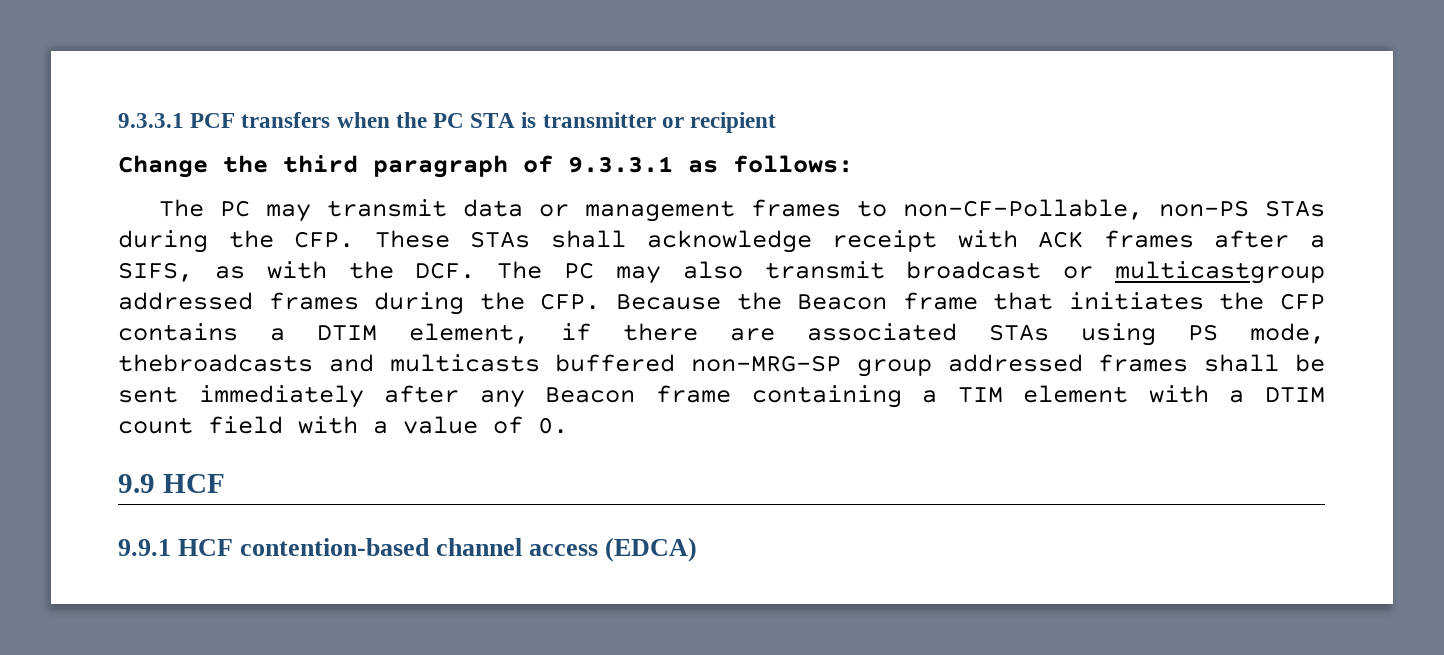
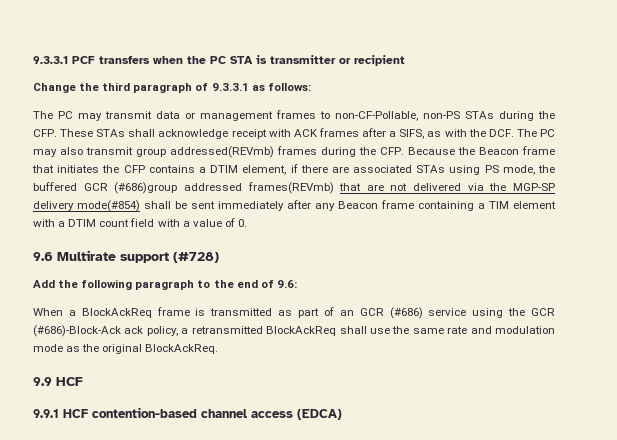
- The PC may transmit data or management frames to non-CF-Pollable, non-PS STAs during the CFP. These STAs shall acknowledge receipt with ACK frames after a SIFS, as with the DCF. The PC may also transmit broadcast or multicastgroup addressed frames during the CFP. Because the Beacon frame that initiates the CFP contains a DTIM element, if there are associated STAs using PS mode, thebroadcasts and multicasts buffered non-MRG-SP group addressed frames shall be sent immediately after any Beacon frame containing a TIM element with a DTIM count field with a value of 0.
+ The PC may transmit data or management frames to non-CF-Pollable, non-PS STAs during the CFP. These STAs shall acknowledge receipt with ACK frames after a SIFS, as with the DCF. The PC may also transmit group addressed(REVmb) frames during the CFP. Because the Beacon frame that initiates the CFP contains a DTIM element, if there are associated STAs using PS mode, the buffered GCR (#686)group addressed frames(REVmb) that are not delivered via the MGP-SP delivery mode(#854) shall be sent immediately after any Beacon frame containing a TIM element with a DTIM count field with a value of 0.
+ 9.6 Multirate support (#728)
+ Add the following paragraph to the end of 9.6:
+ When a BlockAckReq frame is transmitted as part of an GCR (#686) service using the GCR (#686)-Block-Ack ack policy, a retransmitted BlockAckReq shall use the same rate and modulation mode as the original BlockAckReq.

